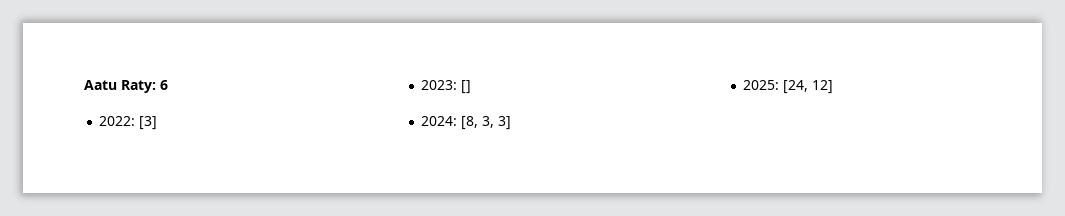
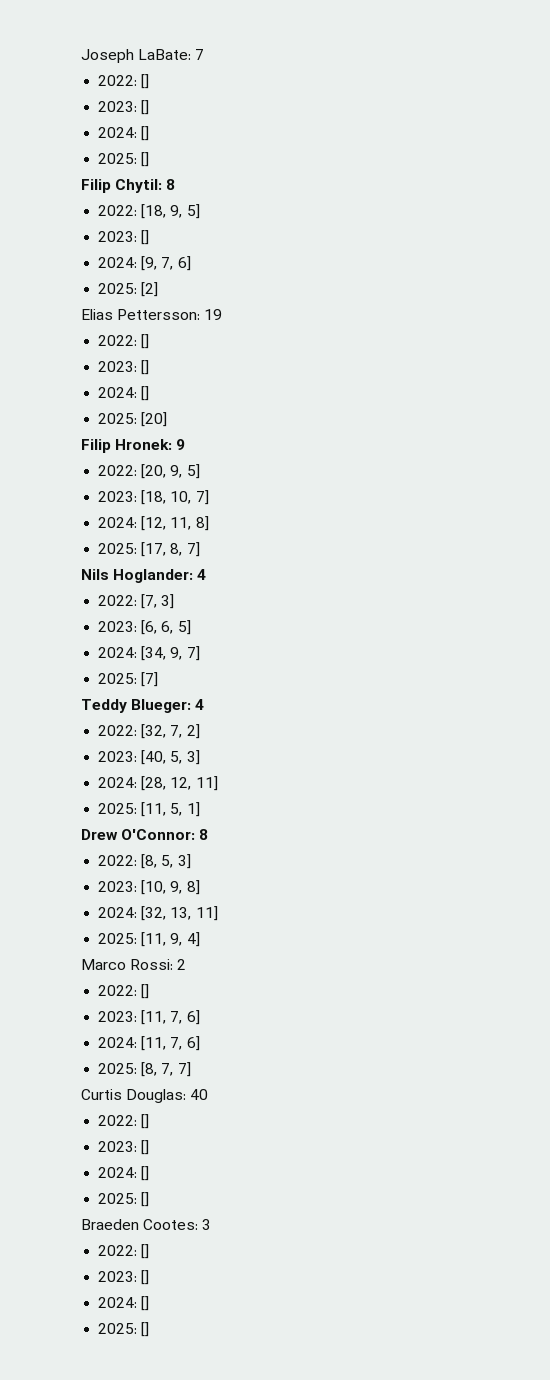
- Aatu Raty: 6
- 2022: [3]
+ Joseph LaBate: 7
+ 2022: []
  2023: []
- 2024: [8, 3, 3]
- 2025: [24, 12]
+ 2024: []
+ 2025: []
+ Filip Chytil: 8
+ 2022: [18, 9, 5]
+ 2023: []
+ 2024: [9, 7, 6]
+ 2025: [2]
+ Elias Pettersson: 19
+ 2022: []
+ 2023: []
+ 2024: []
+ 2025: [20]
+ Filip Hronek: 9
+ 2022: [20, 9, 5]
+ 2023: [18, 10, 7]
+ 2024: [12, 11, 8]
+ 2025: [17, 8, 7]
+ Nils Hoglander: 4
+ 2022: [7, 3]
+ 2023: [6, 6, 5]
+ 2024: [34, 9, 7]
+ 2025: [7]
+ Teddy Blueger: 4
+ 2022: [32, 7, 2]
+ 2023: [40, 5, 3]
+ 2024: [28, 12, 11]
+ 2025: [11, 5, 1]
+ Drew O'Connor: 8
+ 2022: [8, 5, 3]
+ 2023: [10, 9, 8]
+ 2024: [32, 13, 11]
+ 2025: [11, 9, 4]
+ Marco Rossi: 2
+ 2022: []
+ 2023: [11, 7, 6]
+ 2024: [11, 7, 6]
+ 2025: [8, 7, 7]
+ Curtis Douglas: 40
+ 2022: []
+ 2023: []
+ 2024: []
+ 2025: []
+ Braeden Cootes: 3
+ 2022: []
+ 2023: []
+ 2024: []
+ 2025: []

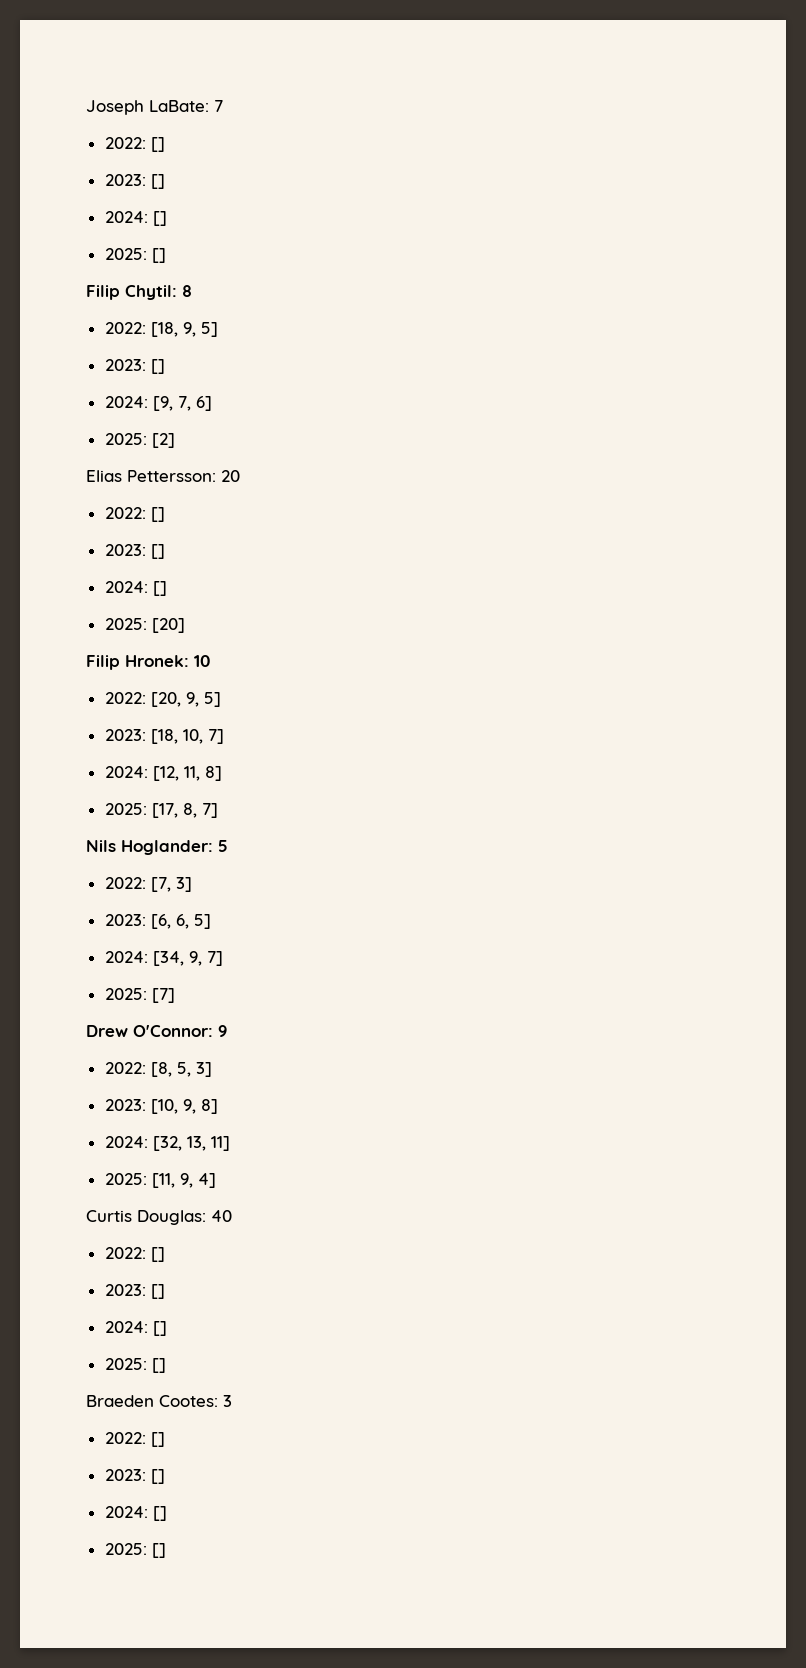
- Elias Pettersson: 19
+ Elias Pettersson: 20
- Filip Hronek: 9
+ Filip Hronek: 10
- Nils Hoglander: 4
+ Nils Hoglander: 5
- Teddy Blueger: 4
- 2022: [32, 7, 2]
- 2023: [40, 5, 3]
- 2024: [28, 12, 11]
- 2025: [11, 5, 1]
- Drew O'Connor: 8
+ Drew O'Connor: 9
- Marco Rossi: 2
- 2022: []
- 2023: [11, 7, 6]
- 2024: [11, 7, 6]
- 2025: [8, 7, 7]

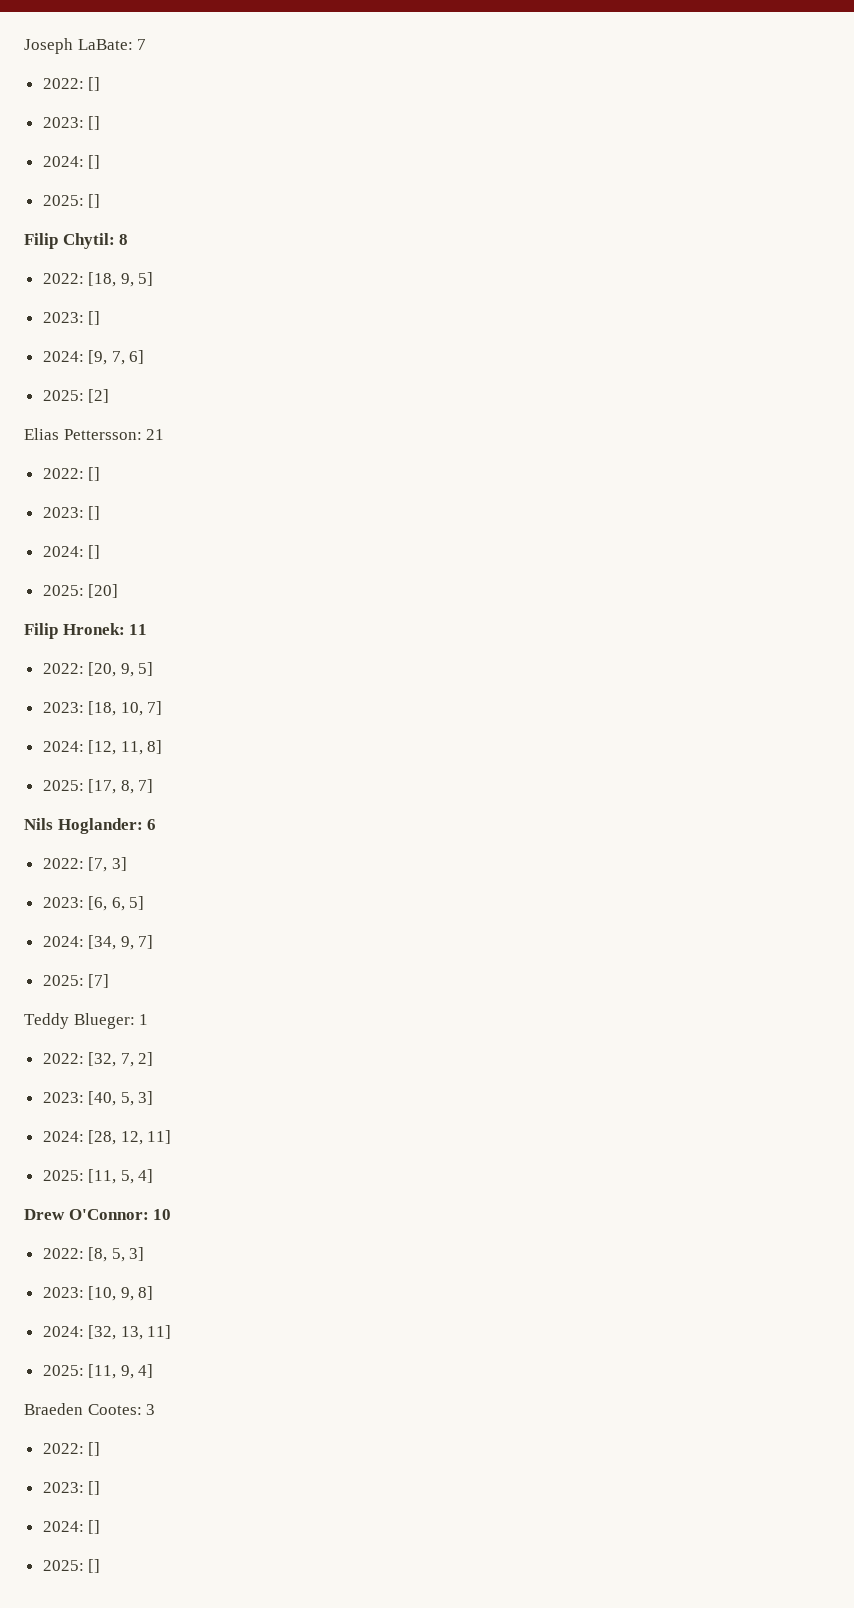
- Elias Pettersson: 20
+ Elias Pettersson: 21
- Filip Hronek: 10
+ Filip Hronek: 11
- Nils Hoglander: 5
+ Nils Hoglander: 6
+ Teddy Blueger: 1
+ 2022: [32, 7, 2]
+ 2023: [40, 5, 3]
+ 2024: [28, 12, 11]
+ 2025: [11, 5, 4]
- Drew O'Connor: 9
+ Drew O'Connor: 10
- Curtis Douglas: 40
- 2022: []
- 2023: []
- 2024: []
- 2025: []

